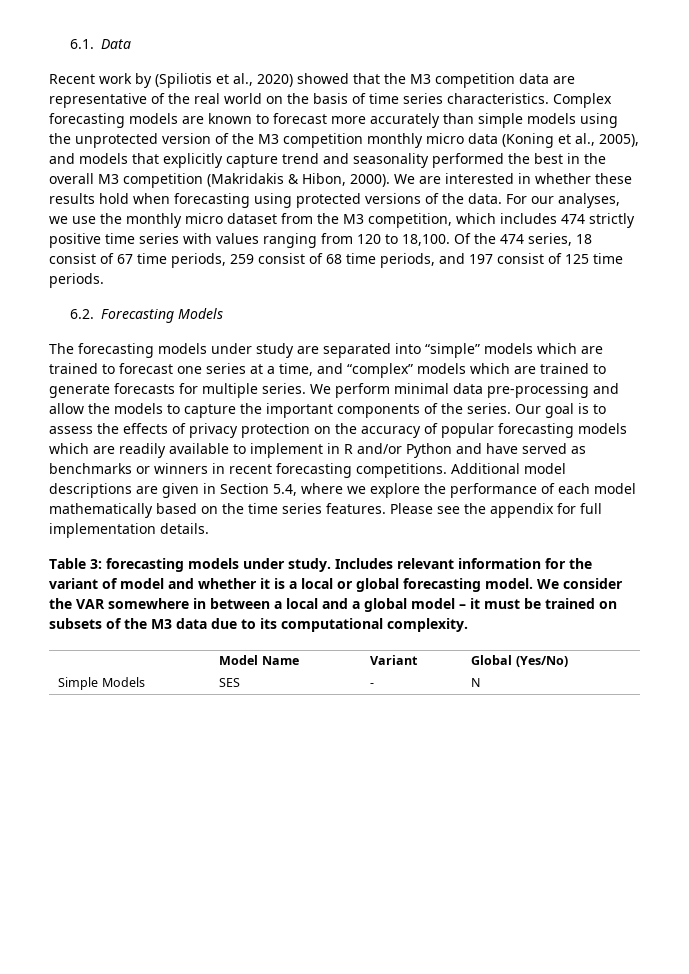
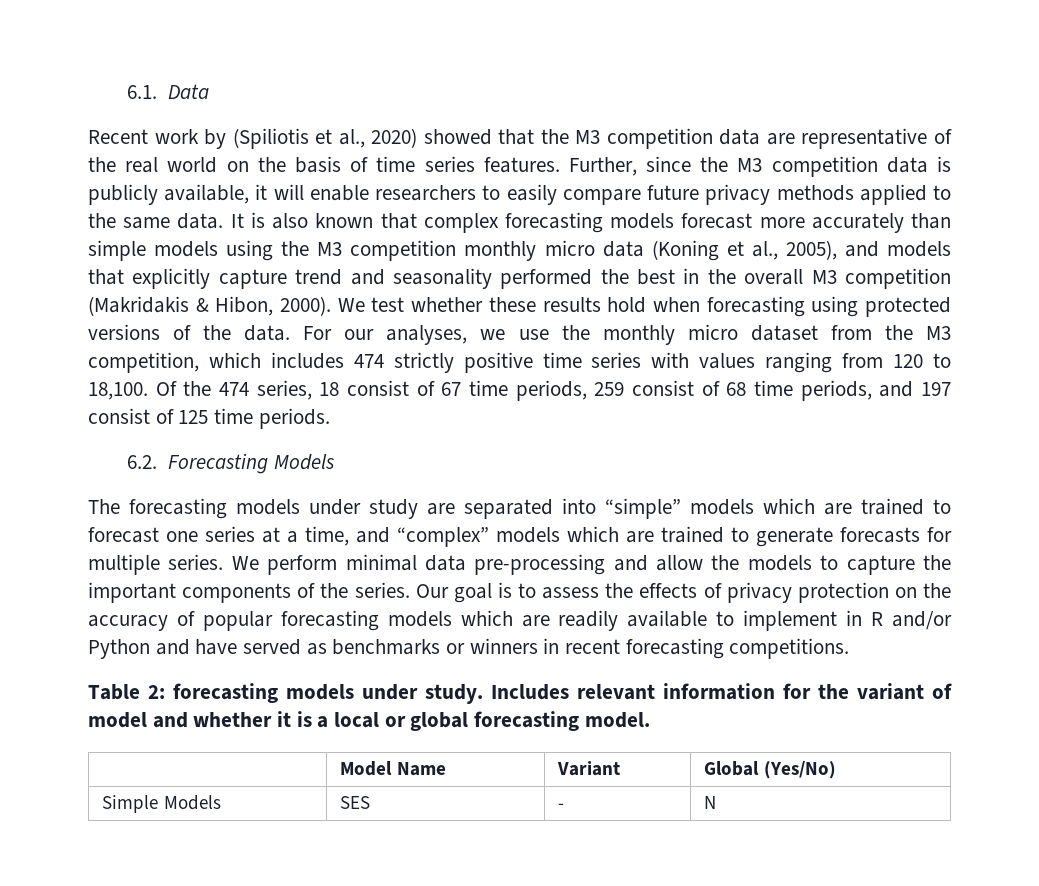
- Recent work by (Spiliotis et al., 2020) showed that the M3 competition data are representative of the real world on the basis of time series characteristics. Complex forecasting models are known to forecast more accurately than simple models using the unprotected version of the M3 competition monthly micro data (Koning et al., 2005), and models that explicitly capture trend and seasonality performed the best in the overall M3 competition (Makridakis & Hibon, 2000).
+ Recent work by (Spiliotis et al., 2020) showed that the M3 competition data are representative of the real world on the basis of time series features. Further, since the M3 competition data is publicly available, it will enable researchers to easily compare future privacy methods applied to the same data. It is also known that complex forecasting models forecast more accurately than simple models using the M3 competition monthly micro data (Koning et al., 2005), and models that explicitly capture trend and seasonality performed the best in the overall M3 competition (Makridakis & Hibon, 2000).
- We are interested in whether these results hold when forecasting using protected versions of the data.
+ We test whether these results hold when forecasting using protected versions of the data.
- Additional model descriptions are given in Section 5.4, where we explore the performance of each model mathematically based on the time series features. Please see the appendix for full implementation details.
- Table 3: forecasting models under study.
+ Table 2: forecasting models under study.
- We consider the VAR somewhere in between a local and a global model – it must be trained on subsets of the M3 data due to its computational complexity.

